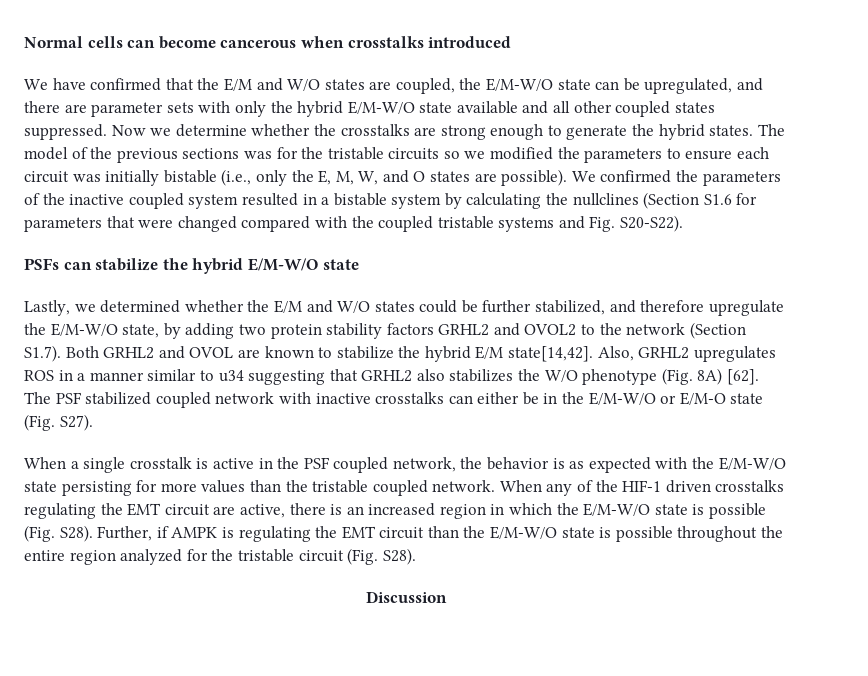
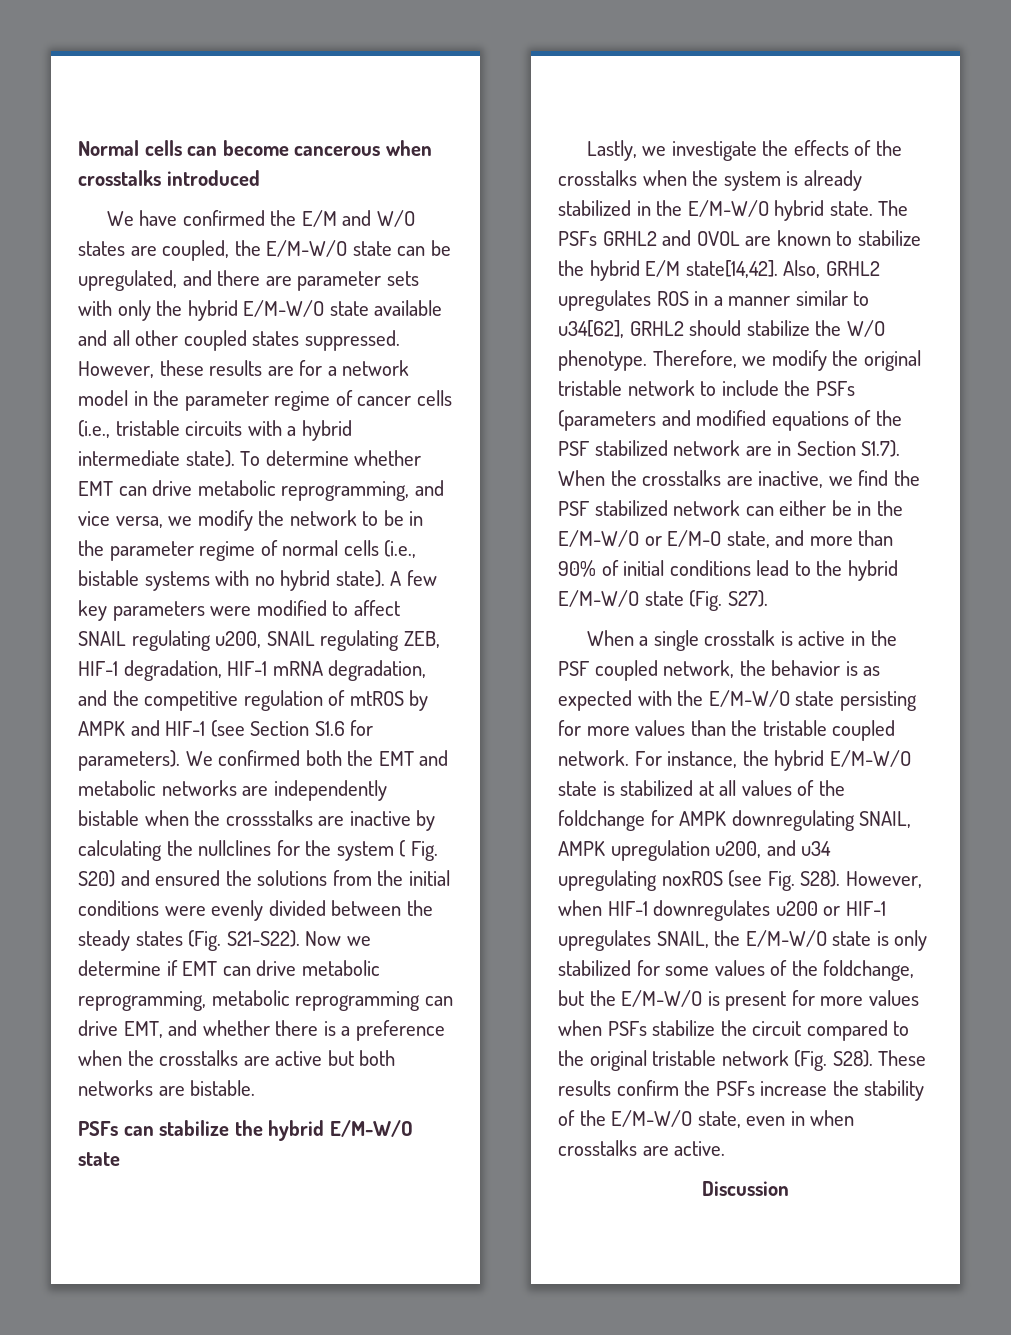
- We have confirmed that the E/M and W/O states are coupled, the E/M-W/O state can be upregulated, and there are parameter sets with only the hybrid E/M-W/O state available and all other coupled states suppressed.
+ We have confirmed the E/M and W/O states are coupled, the E/M-W/O state can be upregulated, and there are parameter sets with only the hybrid E/M-W/O state available and all other coupled states suppressed.
- Now we determine whether the crosstalks are strong enough to generate the hybrid states. The model of the previous sections was for the tristable circuits so we modified the parameters to ensure each circuit was initially bistable (i.e., only the E, M, W, and O states are possible). We confirmed the parameters of the inactive coupled system resulted in a bistable system by calculating the nullclines (Section S1.6 for parameters that were changed compared with the coupled tristable systems and Fig. S20-S22).
+ However, these results are for a network model in the parameter regime of cancer cells (i.e., tristable circuits with a hybrid intermediate state). To determine whether EMT can drive metabolic reprogramming, and vice versa, we modify the network to be in the parameter regime of normal cells (i.e., bistable systems with no hybrid state). A few key parameters were modified to affect SNAIL regulating u200, SNAIL regulating ZEB, HIF-1 degradation, HIF-1 mRNA degradation, and the competitive regulation of mtROS by AMPK and HIF-1 (see Section S1.6 for parameters). We confirmed both the EMT and metabolic networks are independently bistable when the crossstalks are inactive by calculating the nullclines for the system ( Fig. S20) and ensured the solutions from the initial conditions were evenly divided between the steady states (Fig. S21-S22). Now we determine if EMT can drive metabolic reprogramming, metabolic reprogramming can drive EMT, and whether there is a preference when the crosstalks are active but both networks are bistable.
- Lastly, we determined whether the E/M and W/O states could be further stabilized, and therefore upregulate the E/M-W/O state, by adding two protein stability factors GRHL2 and OVOL2 to the network (Section S1.7). Both GRHL2 and OVOL are known to stabilize the hybrid E/M state[14,42].
+ Lastly, we investigate the effects of the crosstalks when the system is already stabilized in the E/M-W/O hybrid state. The PSFs GRHL2 and OVOL are known to stabilize the hybrid E/M state[14,42].
- Also, GRHL2 upregulates ROS in a manner similar to u34 suggesting that GRHL2 also stabilizes the W/O phenotype (Fig. 8A) [62]. The PSF stabilized coupled network with inactive crosstalks can either be in the E/M-W/O or E/M-O state (Fig. S27).
+ Also, GRHL2 upregulates ROS in a manner similar to u34[62], GRHL2 should stabilize the W/O phenotype. Therefore, we modify the original tristable network to include the PSFs (parameters and modified equations of the PSF stabilized network are in Section S1.7). When the crosstalks are inactive, we find the PSF stabilized network can either be in the E/M-W/O or E/M-O state, and more than 90% of initial conditions lead to the hybrid E/M-W/O state (Fig. S27).
- When any of the HIF-1 driven crosstalks regulating the EMT circuit are active, there is an increased region in which the E/M-W/O state is possible (Fig. S28). Further, if AMPK is regulating the EMT circuit than the E/M-W/O state is possible throughout the entire region analyzed for the tristable circuit (Fig. S28).
+ For instance, the hybrid E/M-W/O state is stabilized at all values of the foldchange for AMPK downregulating SNAIL, AMPK upregulation u200, and u34 upregulating noxROS (see Fig. S28). However, when HIF-1 downregulates u200 or HIF-1 upregulates SNAIL, the E/M-W/O state is only stabilized for some values of the foldchange, but the E/M-W/O is present for more values when PSFs stabilize the circuit compared to the original tristable network (Fig. S28). These results confirm the PSFs increase the stability of the E/M-W/O state, even in when crosstalks are active.

